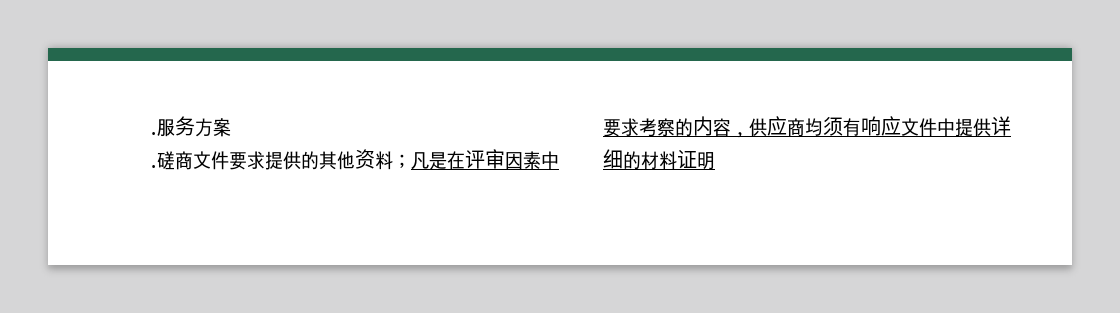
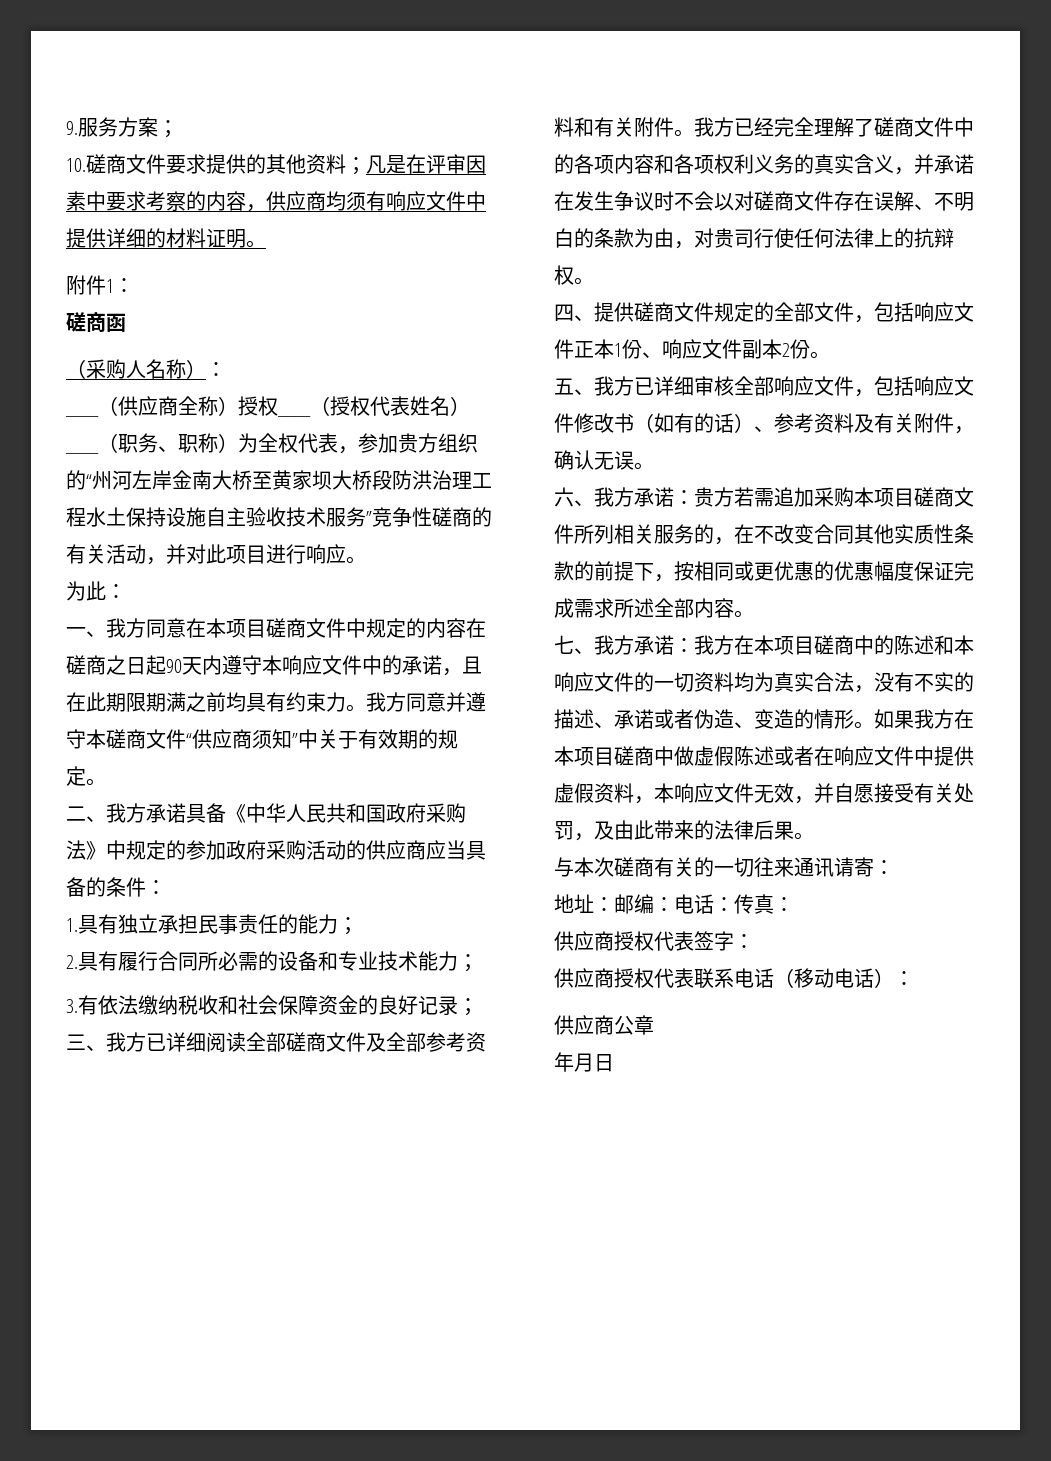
- .服务方案
- .磋商文件要求提供的其他资料；凡是在评审因素中要求考察的内容，供应商均须有响应文件中提供详细的材料证明
+ 9.服务方案；
+ 10.磋商文件要求提供的其他资料；凡是在评审因素中要求考察的内容，供应商均须有响应文件中提供详细的材料证明。
+ 附件1：
+ 磋商函
+ （采购人名称）：
+ ____（供应商全称）授权____（授权代表姓名）____（职务、职称）为全权代表，参加贵方组织的“州河左岸金南大桥至黄家坝大桥段防洪治理工程水土保持设施自主验收技术服务”竞争性磋商的有关活动，并对此项目进行响应。
+ 为此：
+ 一、我方同意在本项目磋商文件中规定的内容在磋商之日起90天内遵守本响应文件中的承诺，且在此期限期满之前均具有约束力。我方同意并遵守本磋商文件“供应商须知”中关于有效期的规定。
+ 二、我方承诺具备《中华人民共和国政府采购法》中规定的参加政府采购活动的供应商应当具备的条件：
+ 1.具有独立承担民事责任的能力；
+ 2.具有履行合同所必需的设备和专业技术能力；
+ 3.有依法缴纳税收和社会保障资金的良好记录；三、我方已详细阅读全部磋商文件及全部参考资料和有关附件。我方已经完全理解了磋商文件中的各项内容和各项权利义务的真实含义，并承诺在发生争议时不会以对磋商文件存在误解、不明白的条款为由，对贵司行使任何法律上的抗辩权。
+ 四、提供磋商文件规定的全部文件，包括响应文件正本1份、响应文件副本2份。
+ 五、我方已详细审核全部响应文件，包括响应文件修改书（如有的话）、参考资料及有关附件，确认无误。
+ 六、我方承诺：贵方若需追加采购本项目磋商文件所列相关服务的，在不改变合同其他实质性条款的前提下，按相同或更优惠的优惠幅度保证完成需求所述全部内容。
+ 七、我方承诺：我方在本项目磋商中的陈述和本响应文件的一切资料均为真实合法，没有不实的描述、承诺或者伪造、变造的情形。如果我方在本项目磋商中做虚假陈述或者在响应文件中提供虚假资料，本响应文件无效，并自愿接受有关处罚，及由此带来的法律后果。
+ 与本次磋商有关的一切往来通讯请寄：
+ 地址：邮编：电话：传真：
+ 供应商授权代表签字：
+ 供应商授权代表联系电话（移动电话）：
+ 供应商公章
+ 年月日

